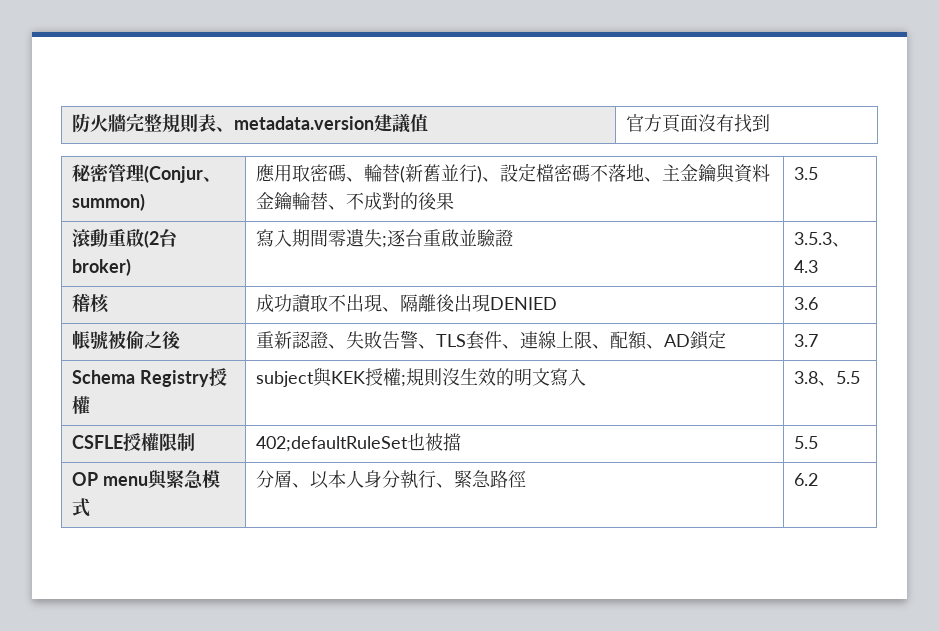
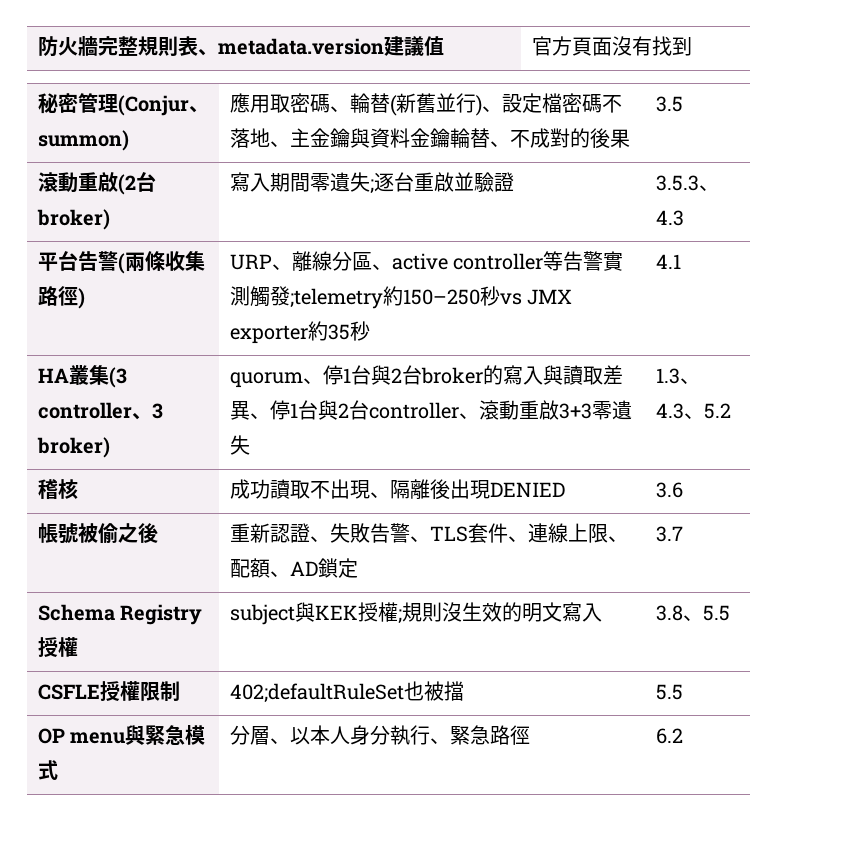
+ 平台告警(兩條收集路徑) | URP、離線分區、active controller等告警實測觸發;telemetry約150–250秒vs JMX exporter約35秒 | 4.1
+ HA叢集(3 controller、3 broker) | quorum、停1台與2台broker的寫入與讀取差異、停1台與2台controller、滾動重啟3+3零遺失 | 1.3、4.3、5.2

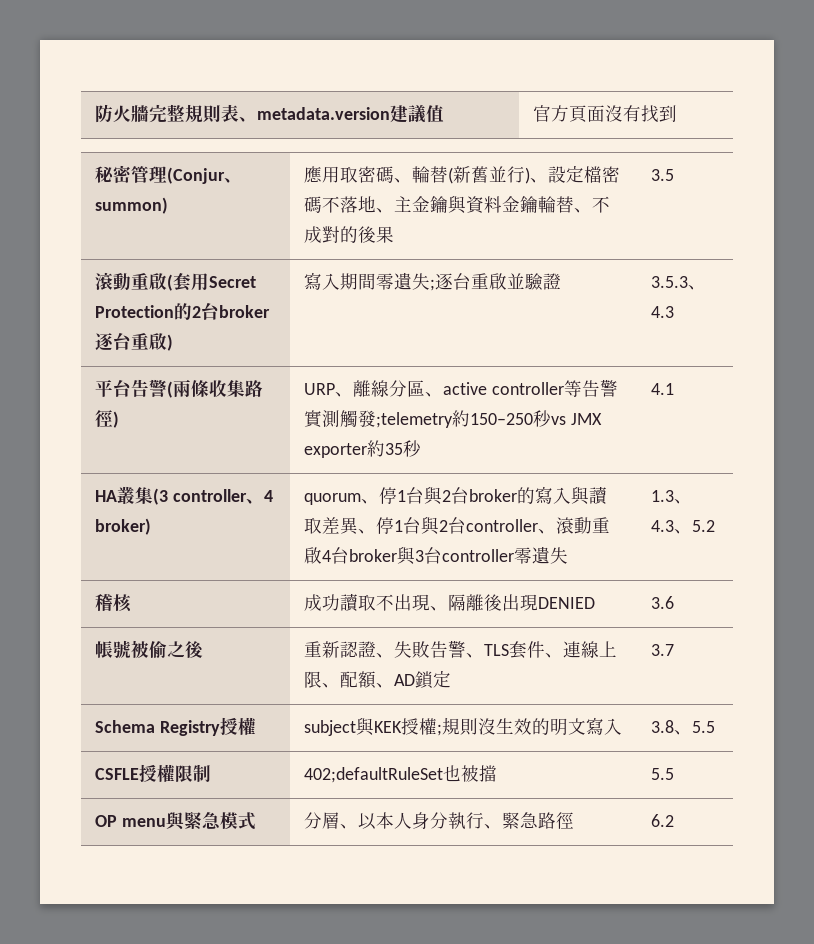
- 滾動重啟(2台broker) | 寫入期間零遺失;逐台重啟並驗證 | 3.5.3、4.3
+ 滾動重啟(套用Secret Protection的2台broker逐台重啟) | 寫入期間零遺失;逐台重啟並驗證 | 3.5.3、4.3
- HA叢集(3 controller、3 broker) | quorum、停1台與2台broker的寫入與讀取差異、停1台與2台controller、滾動重啟3+3零遺失 | 1.3、4.3、5.2
+ HA叢集(3 controller、4 broker) | quorum、停1台與2台broker的寫入與讀取差異、停1台與2台controller、滾動重啟4台broker與3台controller零遺失 | 1.3、4.3、5.2

